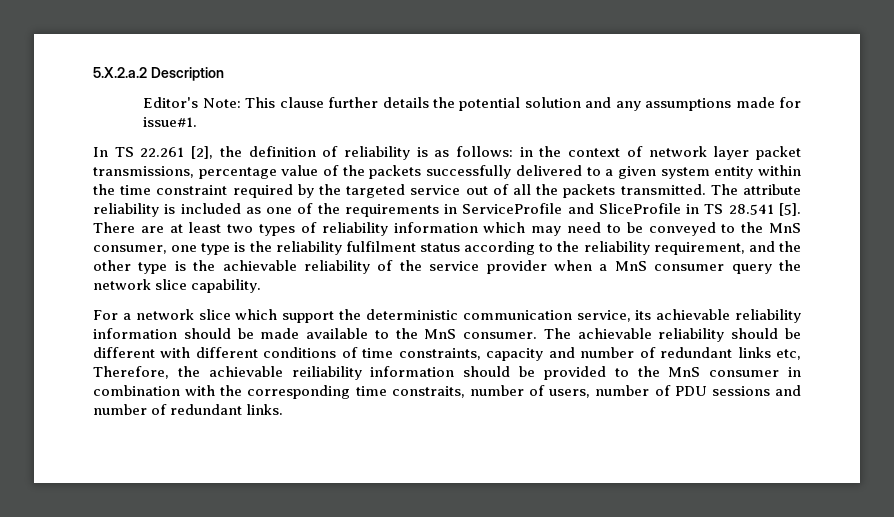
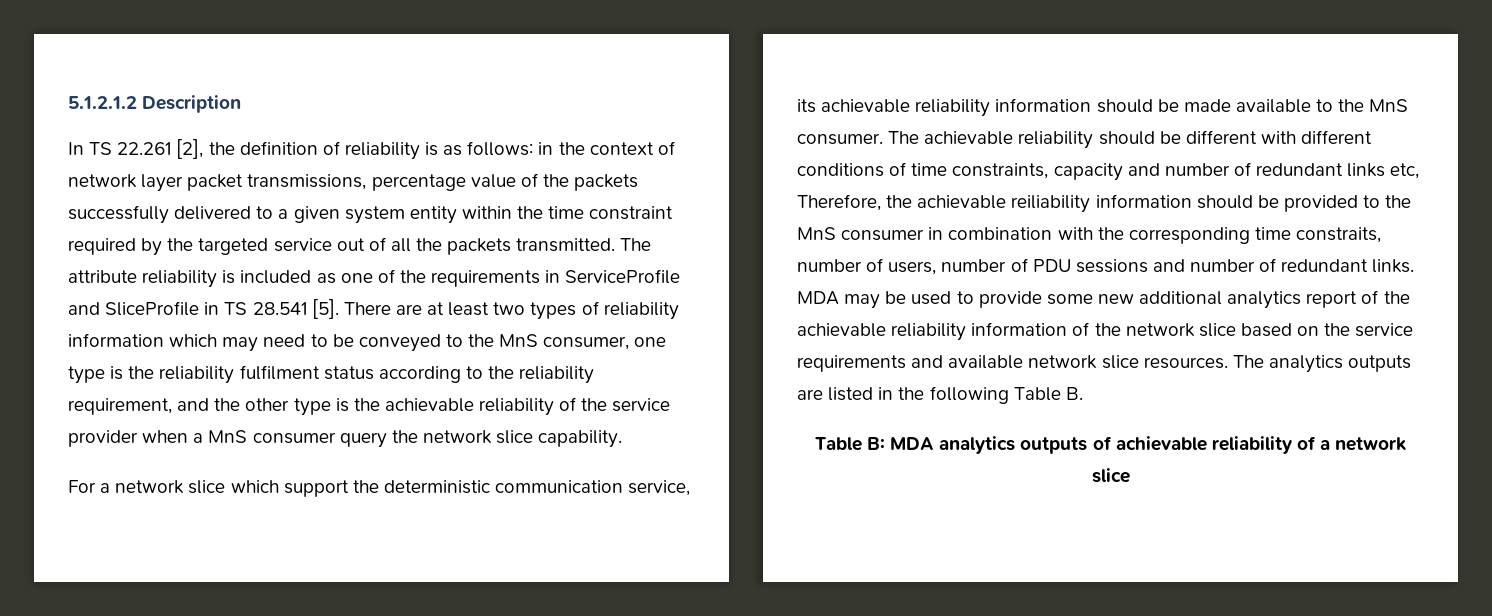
- 5.X.2.a.2 Description
+ 5.1.2.1.2 Description
- Editor's Note: This clause further details the potential solution and any assumptions made for issue#1.
+ MDA may be used to provide some new additional analytics report of the achievable reliability information of the network slice based on the service requirements and available network slice resources. The analytics outputs are listed in the following Table B.
+ Table B: MDA analytics outputs of achievable reliability of a network slice

